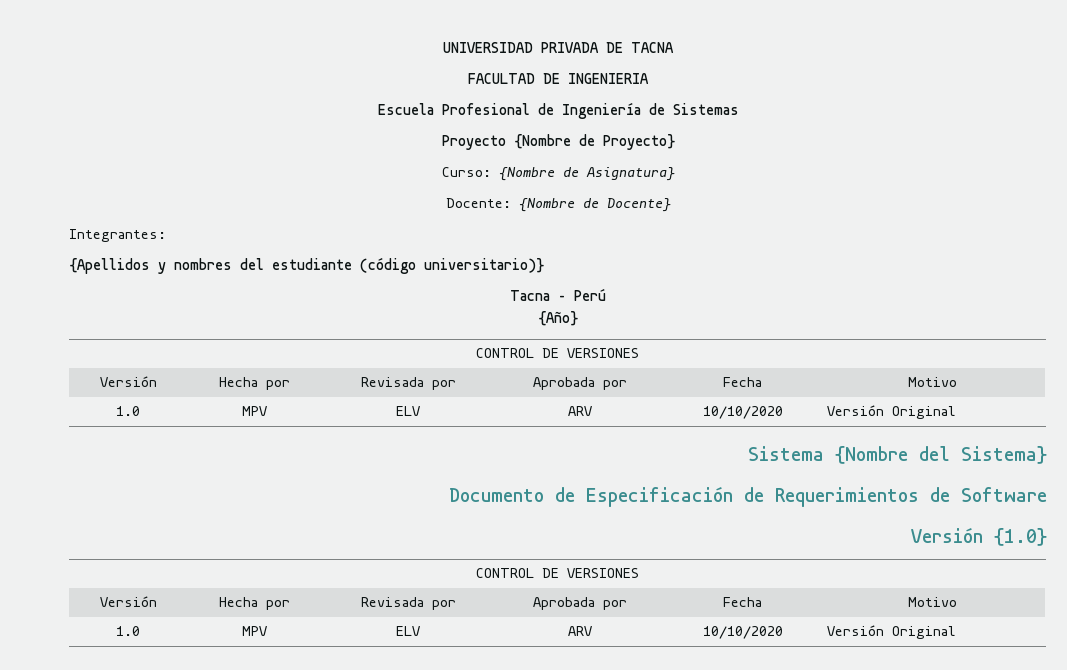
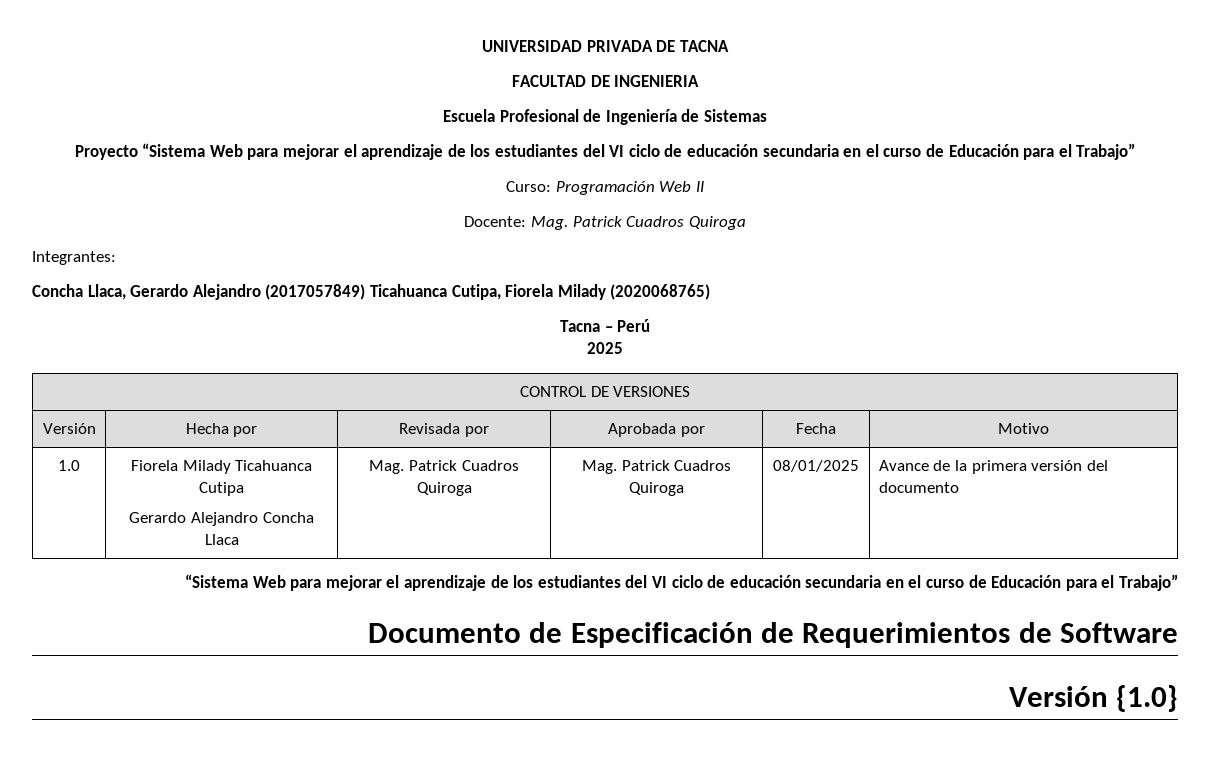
- Proyecto {Nombre de Proyecto}
- Curso: {Nombre de Asignatura}
- Docente: {Nombre de Docente}
+ Proyecto “Sistema Web para mejorar el aprendizaje de los estudiantes del VI ciclo de educación secundaria en el curso de Educación para el Trabajo”
+ Curso: Programación Web II
+ Docente: Mag. Patrick Cuadros Quiroga
  Integrantes:
- {Apellidos y nombres del estudiante (código universitario)}
+ Concha Llaca, Gerardo Alejandro (2017057849) Ticahuanca Cutipa, Fiorela Milady (2020068765)
- {Año}
+ 2025
  CONTROL DE VERSIONES
  Versión | Hecha por | Revisada por | Aprobada por | Fecha | Motivo
- 1.0 | MPV | ELV | ARV | 10/10/2020 | Versión Original
- Sistema {Nombre del Sistema}
+ 1.0 | Fiorela Milady Ticahuanca Cutipa
+ Gerardo Alejandro Concha Llaca | Mag. Patrick Cuadros Quiroga | Mag. Patrick Cuadros Quiroga | 08/01/2025 | Avance de la primera versión del documento
+ “Sistema Web para mejorar el aprendizaje de los estudiantes del VI ciclo de educación secundaria en el curso de Educación para el Trabajo”
  Versión {1.0}
- CONTROL DE VERSIONES
- Versión | Hecha por | Revisada por | Aprobada por | Fecha | Motivo
- 1.0 | MPV | ELV | ARV | 10/10/2020 | Versión Original

